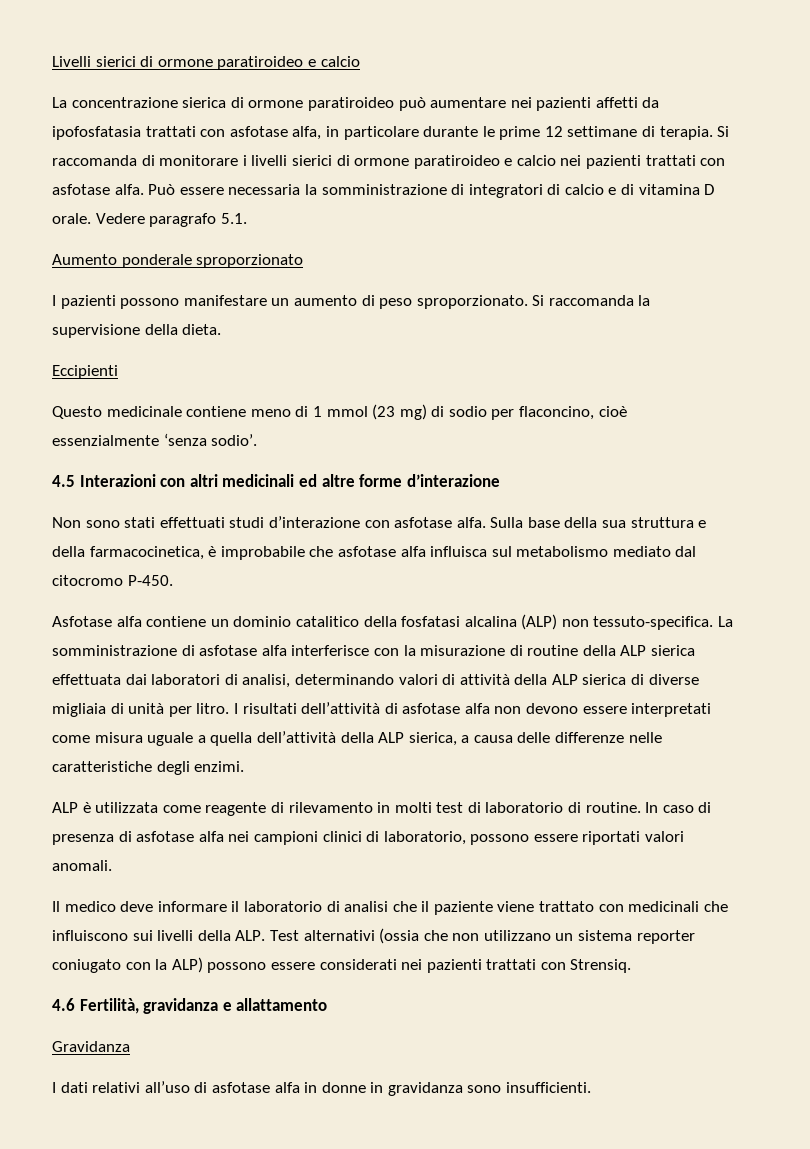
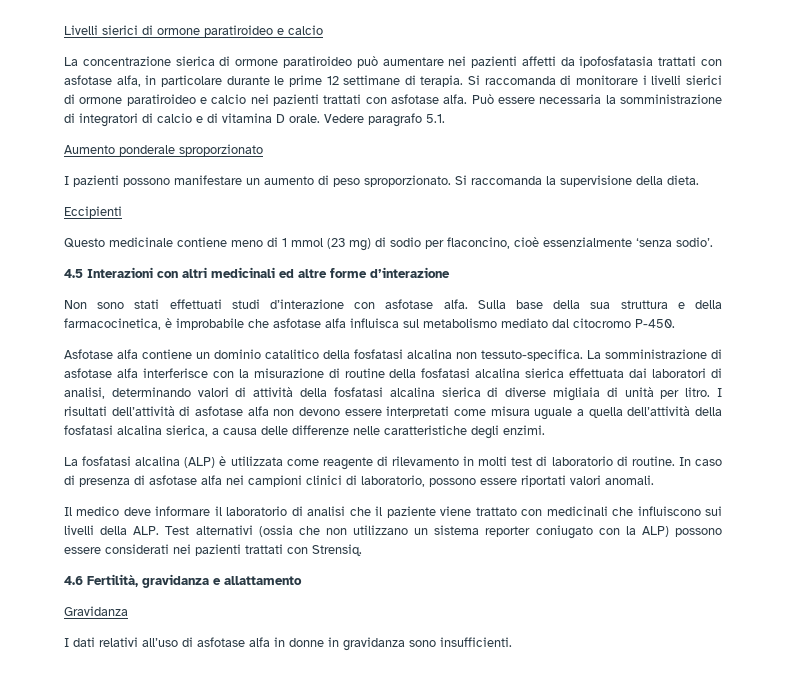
- Asfotase alfa contiene un dominio catalitico della fosfatasi alcalina (ALP) non tessuto-specifica.
+ Asfotase alfa contiene un dominio catalitico della fosfatasi alcalina non tessuto-specifica.
- La somministrazione di asfotase alfa interferisce con la misurazione di routine della ALP sierica effettuata dai laboratori di analisi, determinando valori di attività della ALP sierica di diverse migliaia di unità per litro.
+ La somministrazione di asfotase alfa interferisce con la misurazione di routine della fosfatasi alcalina sierica effettuata dai laboratori di analisi, determinando valori di attività della fosfatasi alcalina sierica di diverse migliaia di unità per litro.
- I risultati dell’attività di asfotase alfa non devono essere interpretati come misura uguale a quella dell’attività della ALP sierica, a causa delle differenze nelle caratteristiche degli enzimi.
+ I risultati dell’attività di asfotase alfa non devono essere interpretati come misura uguale a quella dell’attività della fosfatasi alcalina sierica, a causa delle differenze nelle caratteristiche degli enzimi.
- ALP è utilizzata come reagente di rilevamento in molti test di laboratorio di routine.
+ La fosfatasi alcalina (ALP) è utilizzata come reagente di rilevamento in molti test di laboratorio di routine.

